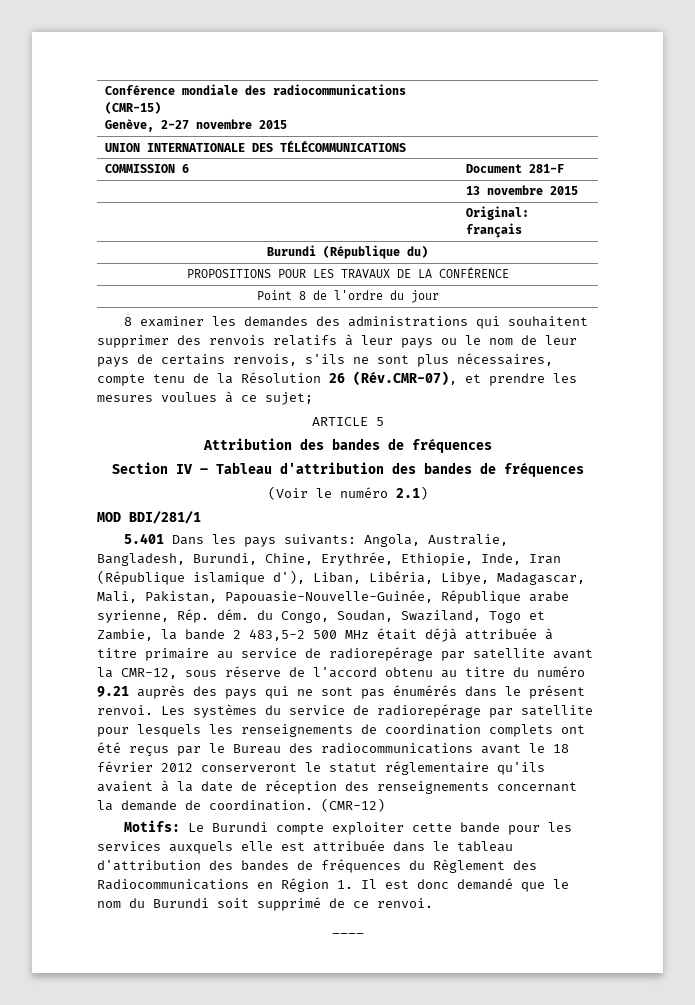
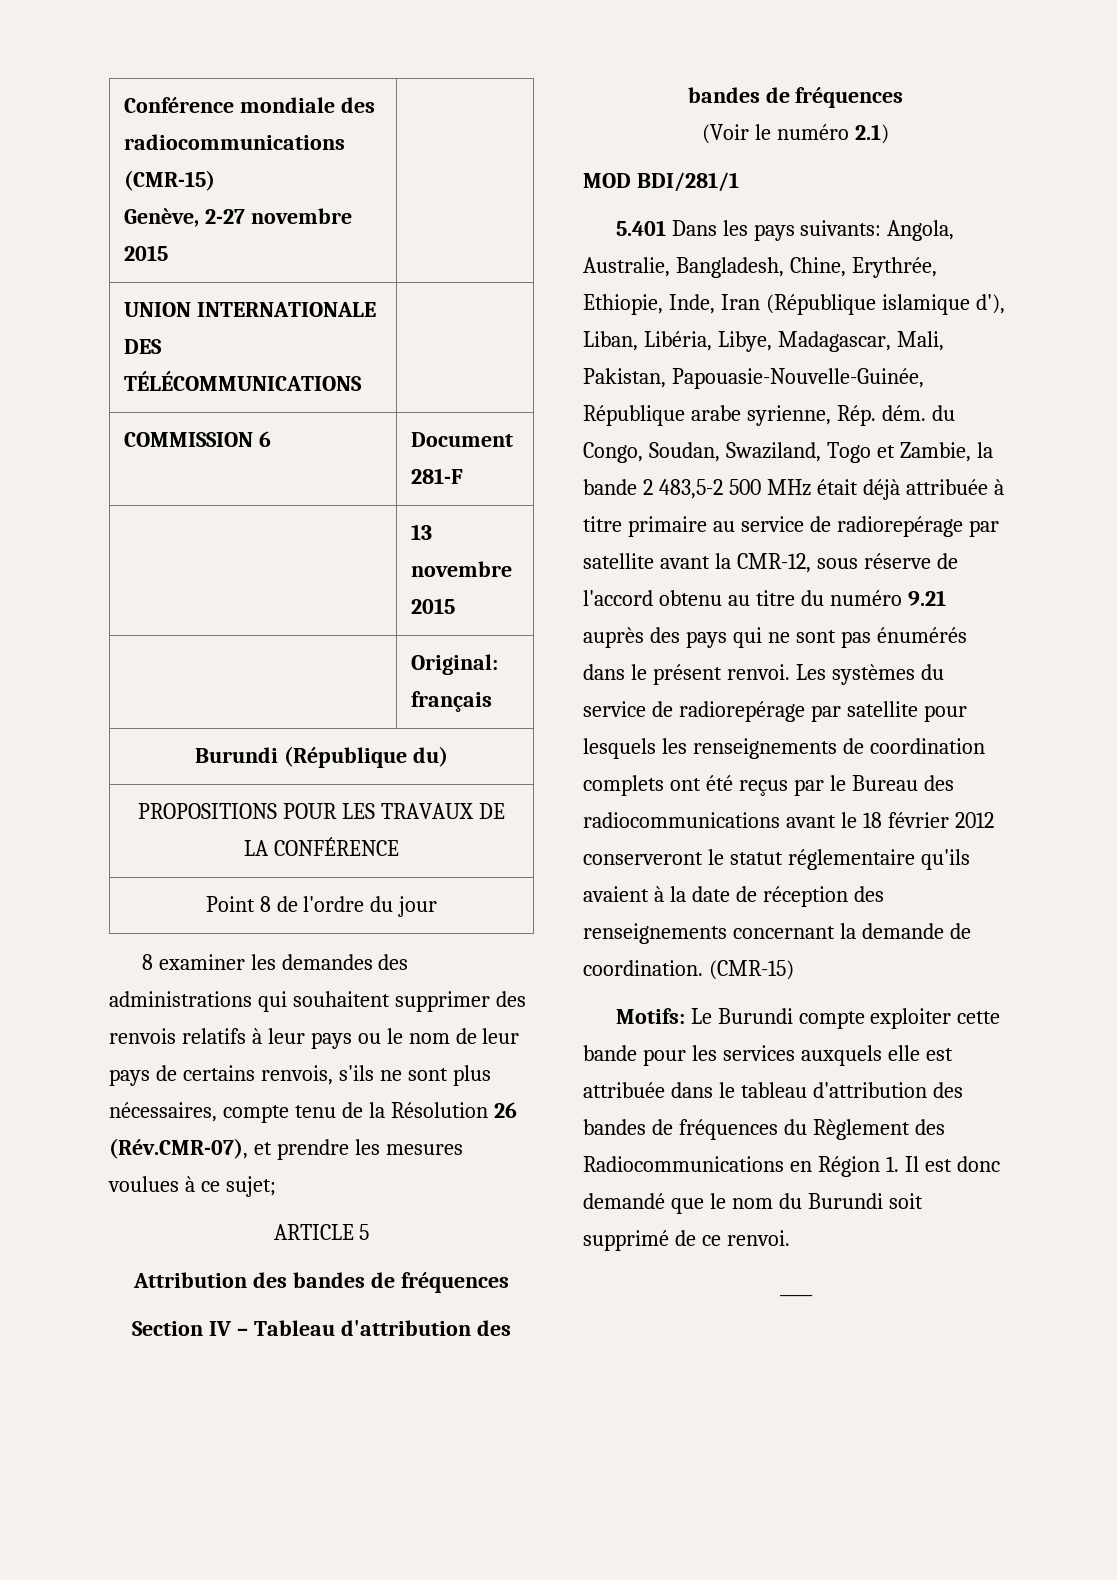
- Angola, Australie, Bangladesh, Burundi, Chine, Erythrée, Ethiopie, Inde, Iran (République islamique d'), Liban, Libéria, Libye, Madagascar, Mali, Pakistan, Papouasie-Nouvelle-Guinée, République arabe syrienne, Rép. dém. du Congo, Soudan, Swaziland, Togo et Zambie, la bande 2 483,5-2 500 MHz était déjà attribuée à titre primaire au service de radiorepérage par satellite avant la CMR-12, sous réserve de l'accord obtenu au titre du numéro 9.21 auprès des pays qui ne sont pas énumérés dans le présent renvoi.
+ Angola, Australie, Bangladesh, Chine, Erythrée, Ethiopie, Inde, Iran (République islamique d'), Liban, Libéria, Libye, Madagascar, Mali, Pakistan, Papouasie-Nouvelle-Guinée, République arabe syrienne, Rép. dém. du Congo, Soudan, Swaziland, Togo et Zambie, la bande 2 483,5-2 500 MHz était déjà attribuée à titre primaire au service de radiorepérage par satellite avant la CMR-12, sous réserve de l'accord obtenu au titre du numéro 9.21 auprès des pays qui ne sont pas énumérés dans le présent renvoi.
- Les systèmes du service de radiorepérage par satellite pour lesquels les renseignements de coordination complets ont été reçus par le Bureau des radiocommunications avant le 18 février 2012 conserveront le statut réglementaire qu'ils avaient à la date de réception des renseignements concernant la demande de coordination. (CMR-12)
+ Les systèmes du service de radiorepérage par satellite pour lesquels les renseignements de coordination complets ont été reçus par le Bureau des radiocommunications avant le 18 février 2012 conserveront le statut réglementaire qu'ils avaient à la date de réception des renseignements concernant la demande de coordination. (CMR-15)

